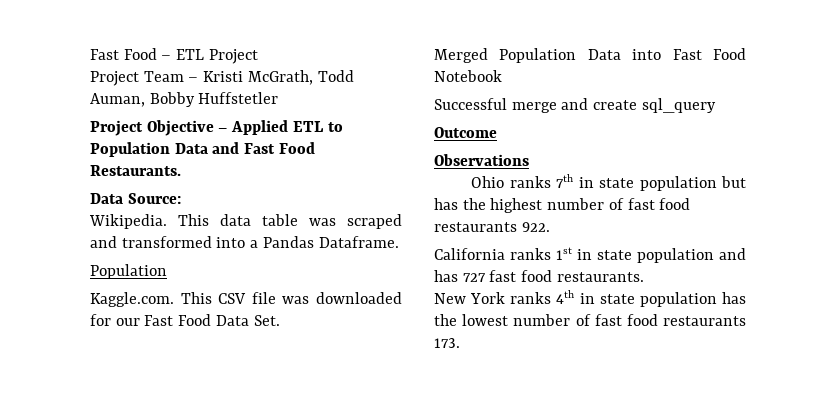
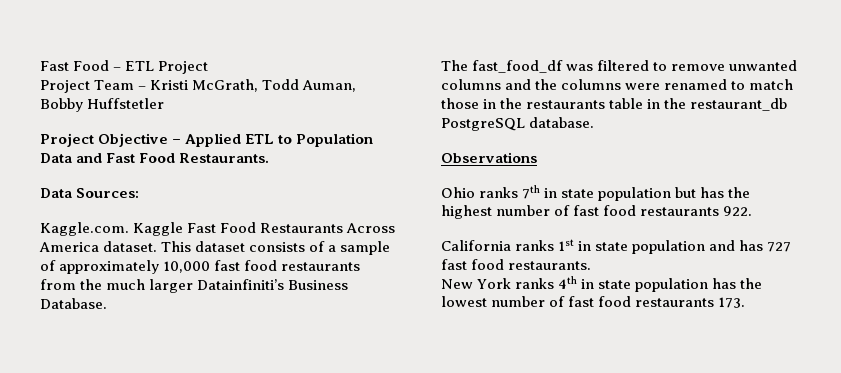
- Data Source:
- Wikipedia. This data table was scraped and transformed into a Pandas Dataframe.
- Population
- Kaggle.com. This CSV file was downloaded for our Fast Food Data Set.
- Merged Population Data into Fast Food Notebook
- Successful merge and create sql_query
- Outcome
+ Data Sources:
+ Kaggle.com. Kaggle Fast Food Restaurants Across America dataset. This dataset consists of a sample of approximately 10,000 fast food restaurants from the much larger Datainfiniti’s Business Database.
+ The fast_food_df was filtered to remove unwanted columns and the columns were renamed to match those in the restaurants table in the restaurant_db PostgreSQL database.

